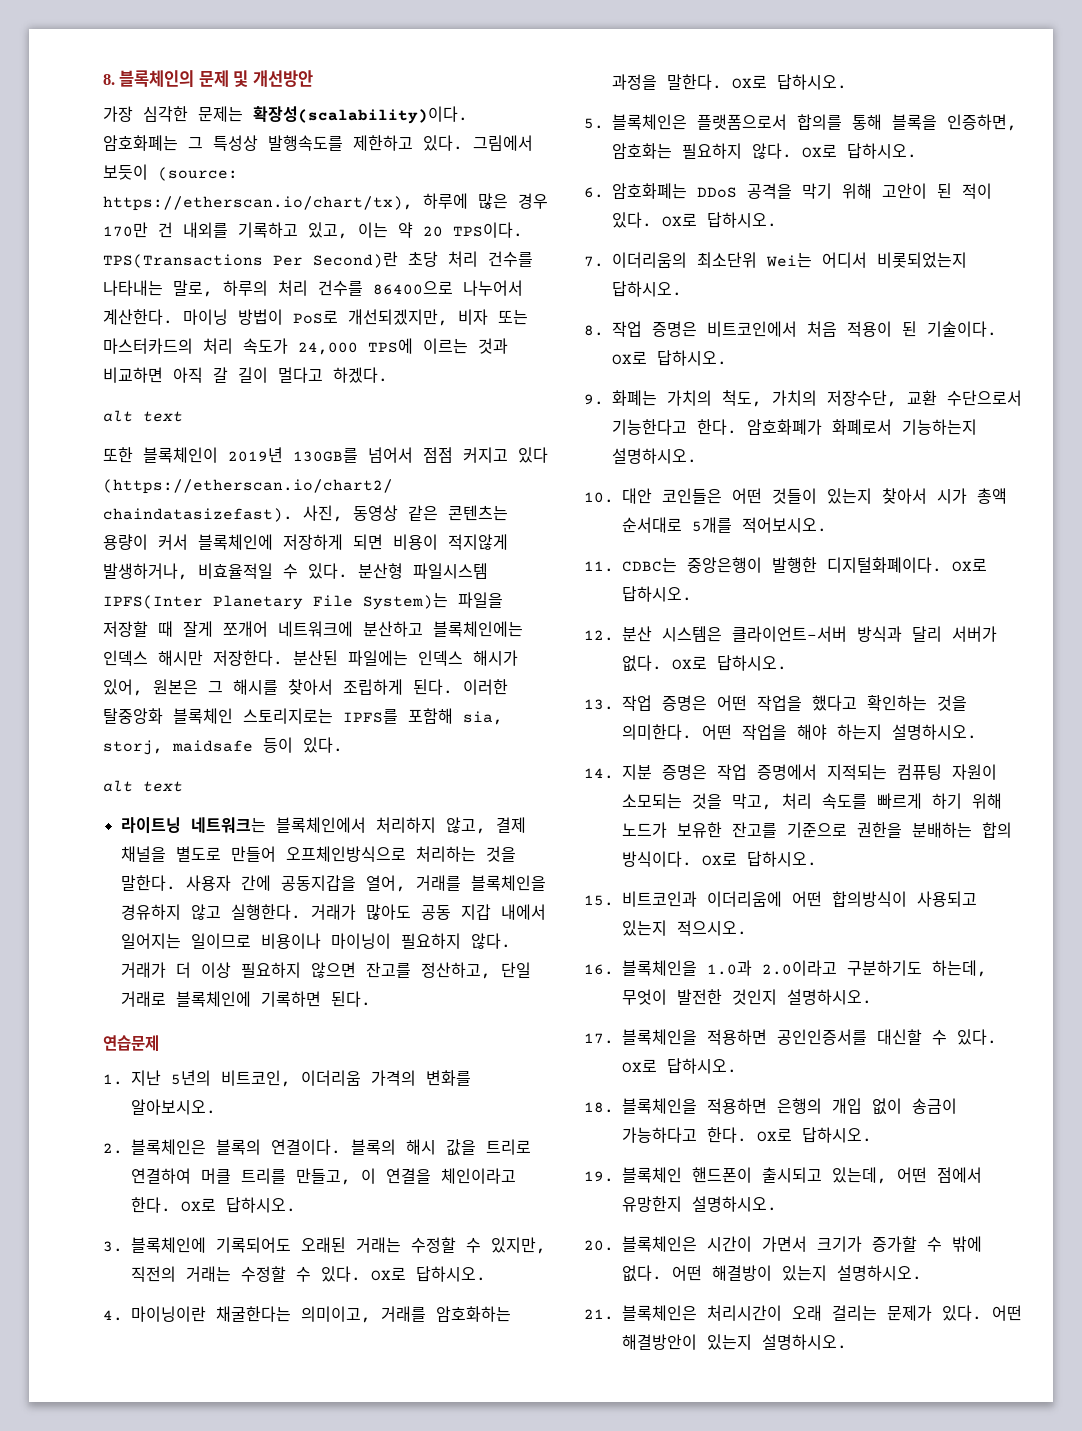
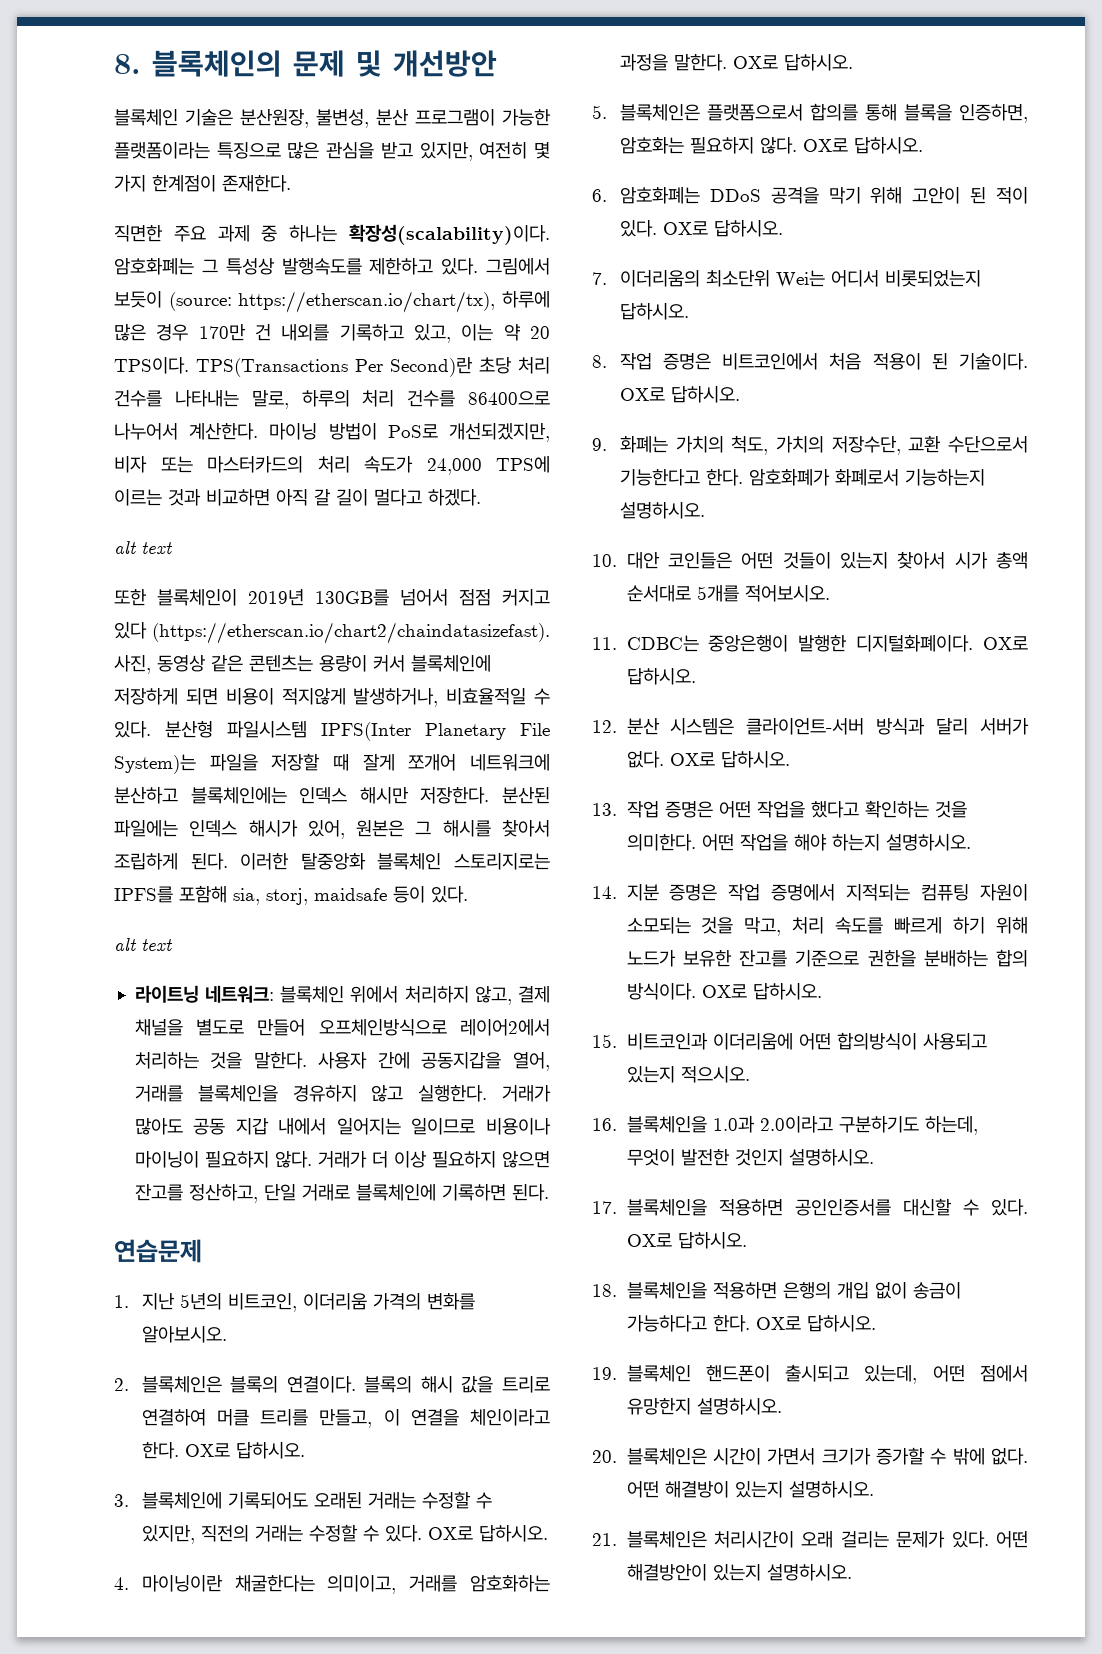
- 가장 심각한 문제는 확장성(scalability)이다.
+ 블록체인 기술은 분산원장, 불변성, 분산 프로그램이 가능한 플랫폼이라는 특징으로 많은 관심을 받고 있지만, 여전히 몇 가지 한계점이 존재한다.
+ 직면한 주요 과제 중 하나는 확장성(scalability)이다.
- 라이트닝 네트워크는 블록체인에서 처리하지 않고, 결제 채널을 별도로 만들어 오프체인방식으로 처리하는 것을 말한다.
+ 라이트닝 네트워크: 블록체인 위에서 처리하지 않고, 결제 채널을 별도로 만들어 오프체인방식으로 레이어2에서 처리하는 것을 말한다.

